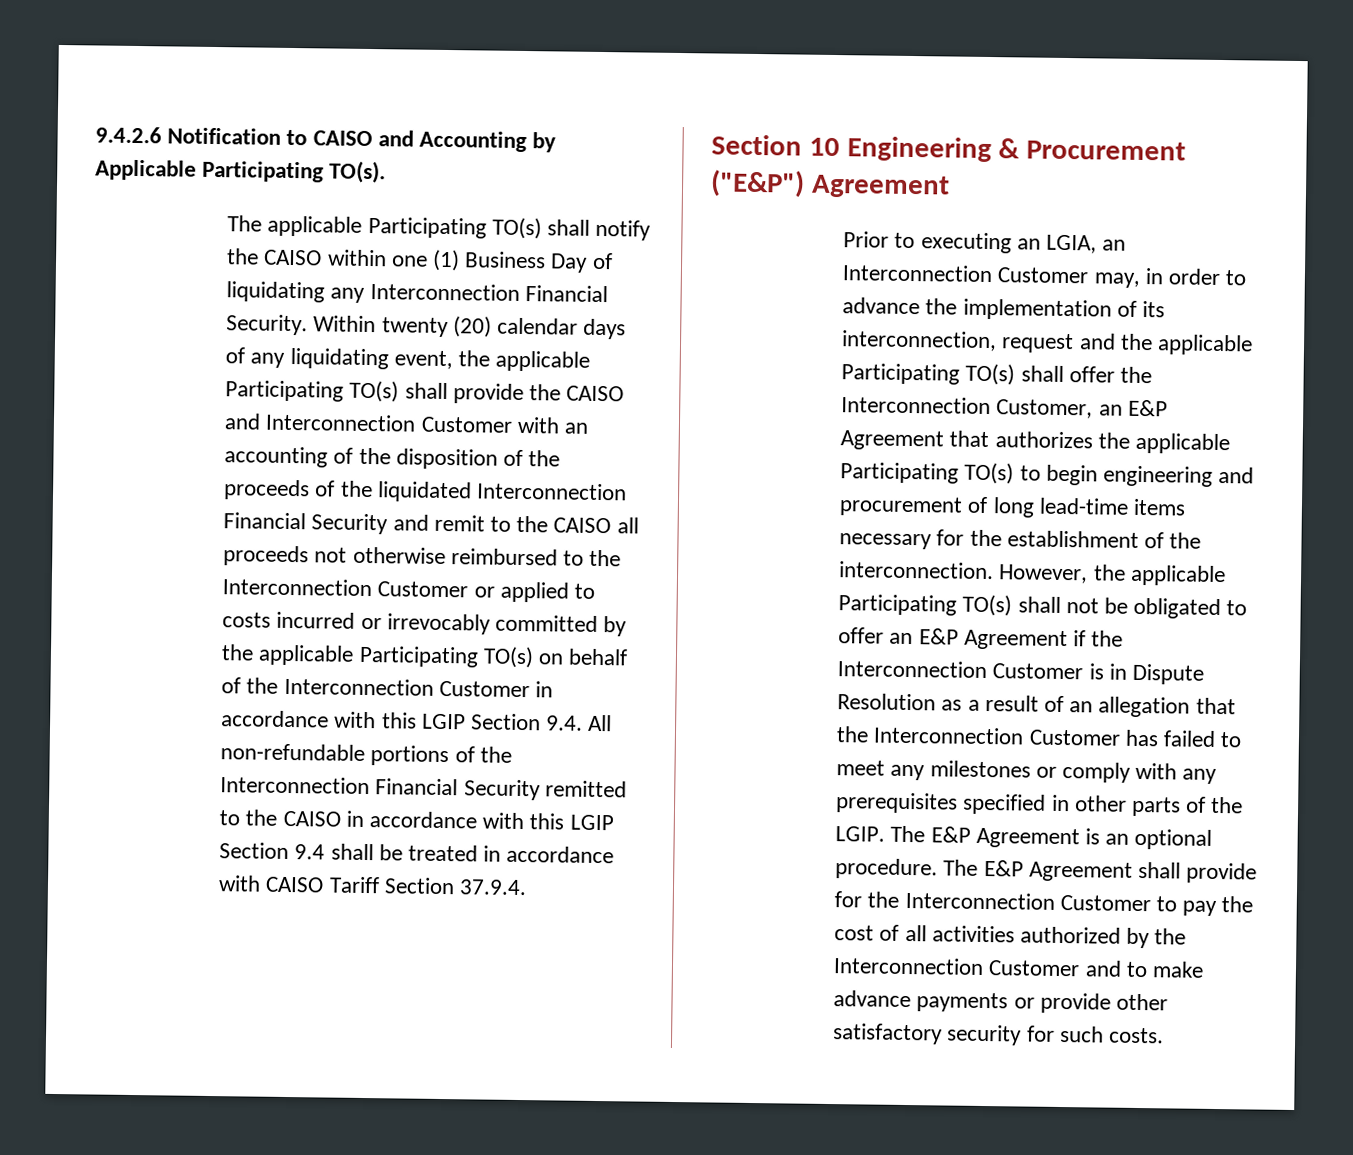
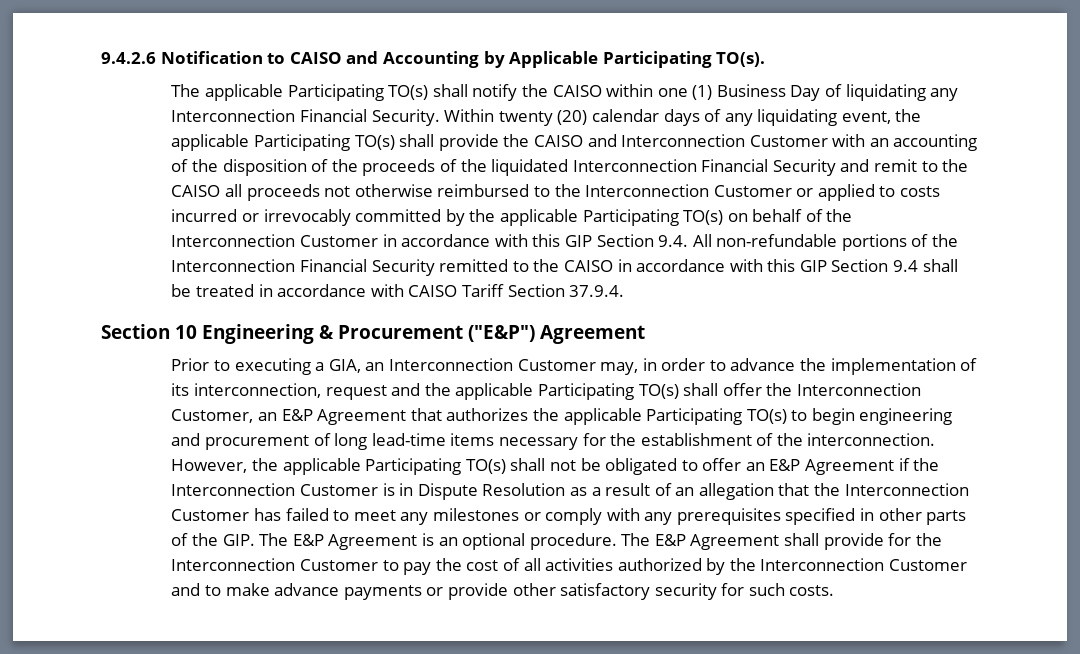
- Within twenty (20) calendar days of any liquidating event, the applicable Participating TO(s) shall provide the CAISO and Interconnection Customer with an accounting of the disposition of the proceeds of the liquidated Interconnection Financial Security and remit to the CAISO all proceeds not otherwise reimbursed to the Interconnection Customer or applied to costs incurred or irrevocably committed by the applicable Participating TO(s) on behalf of the Interconnection Customer in accordance with this LGIP Section 9.4. All non-refundable portions of the Interconnection Financial Security remitted to the CAISO in accordance with this LGIP Section 9.4 shall be treated in accordance with CAISO Tariff Section 37.9.4.
+ Within twenty (20) calendar days of any liquidating event, the applicable Participating TO(s) shall provide the CAISO and Interconnection Customer with an accounting of the disposition of the proceeds of the liquidated Interconnection Financial Security and remit to the CAISO all proceeds not otherwise reimbursed to the Interconnection Customer or applied to costs incurred or irrevocably committed by the applicable Participating TO(s) on behalf of the Interconnection Customer in accordance with this GIP Section 9.4. All non-refundable portions of the Interconnection Financial Security remitted to the CAISO in accordance with this GIP Section 9.4 shall be treated in accordance with CAISO Tariff Section 37.9.4.
- Prior to executing an LGIA, an Interconnection Customer may, in order to advance the implementation of its interconnection, request and the applicable Participating TO(s) shall offer the Interconnection Customer, an E&P Agreement that authorizes the applicable Participating TO(s) to begin engineering and procurement of long lead-time items necessary for the establishment of the interconnection.
+ Prior to executing a GIA, an Interconnection Customer may, in order to advance the implementation of its interconnection, request and the applicable Participating TO(s) shall offer the Interconnection Customer, an E&P Agreement that authorizes the applicable Participating TO(s) to begin engineering and procurement of long lead-time items necessary for the establishment of the interconnection.
- However, the applicable Participating TO(s) shall not be obligated to offer an E&P Agreement if the Interconnection Customer is in Dispute Resolution as a result of an allegation that the Interconnection Customer has failed to meet any milestones or comply with any prerequisites specified in other parts of the LGIP. The E&P Agreement is an optional procedure.
+ However, the applicable Participating TO(s) shall not be obligated to offer an E&P Agreement if the Interconnection Customer is in Dispute Resolution as a result of an allegation that the Interconnection Customer has failed to meet any milestones or comply with any prerequisites specified in other parts of the GIP. The E&P Agreement is an optional procedure.

